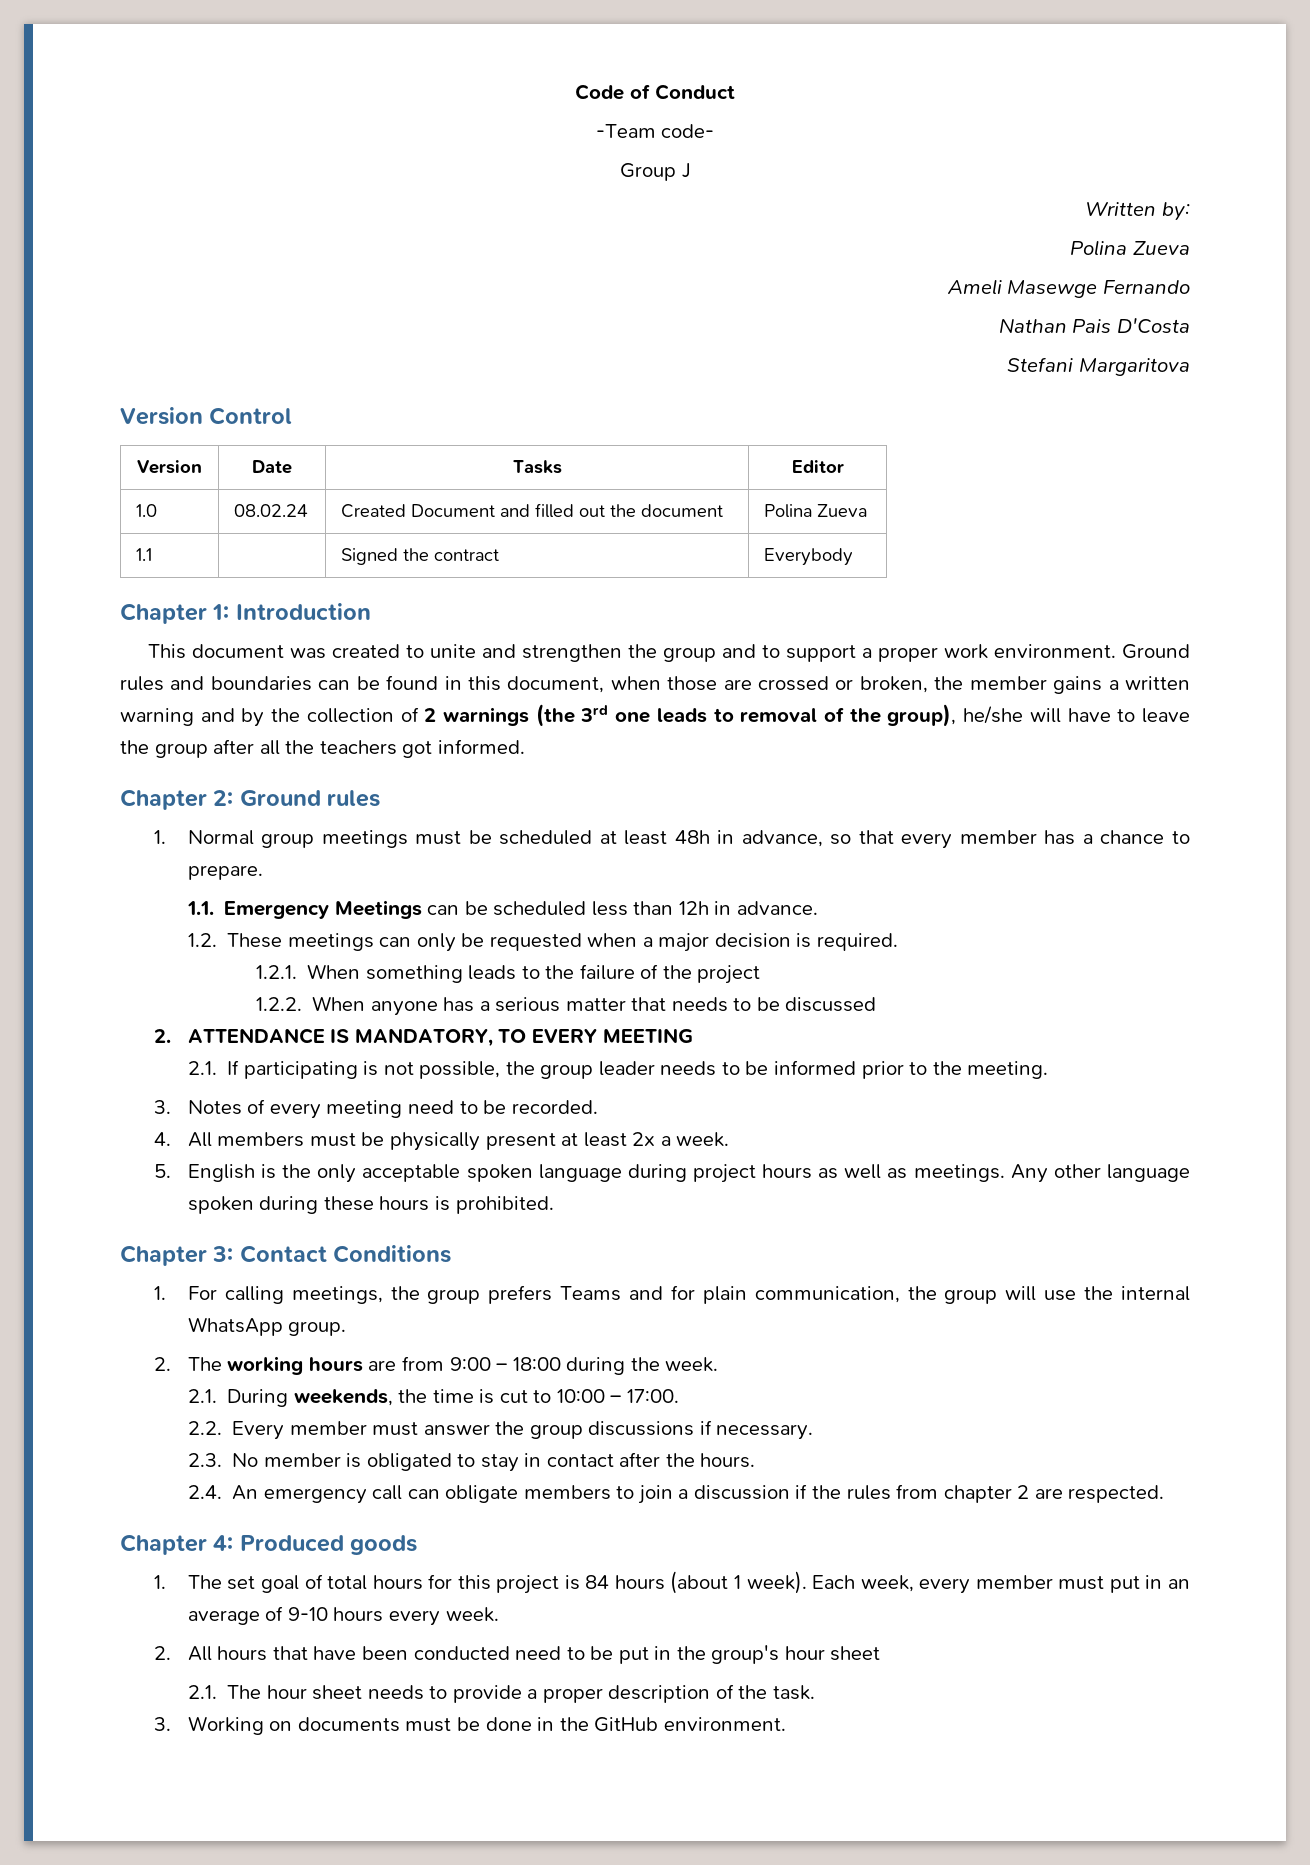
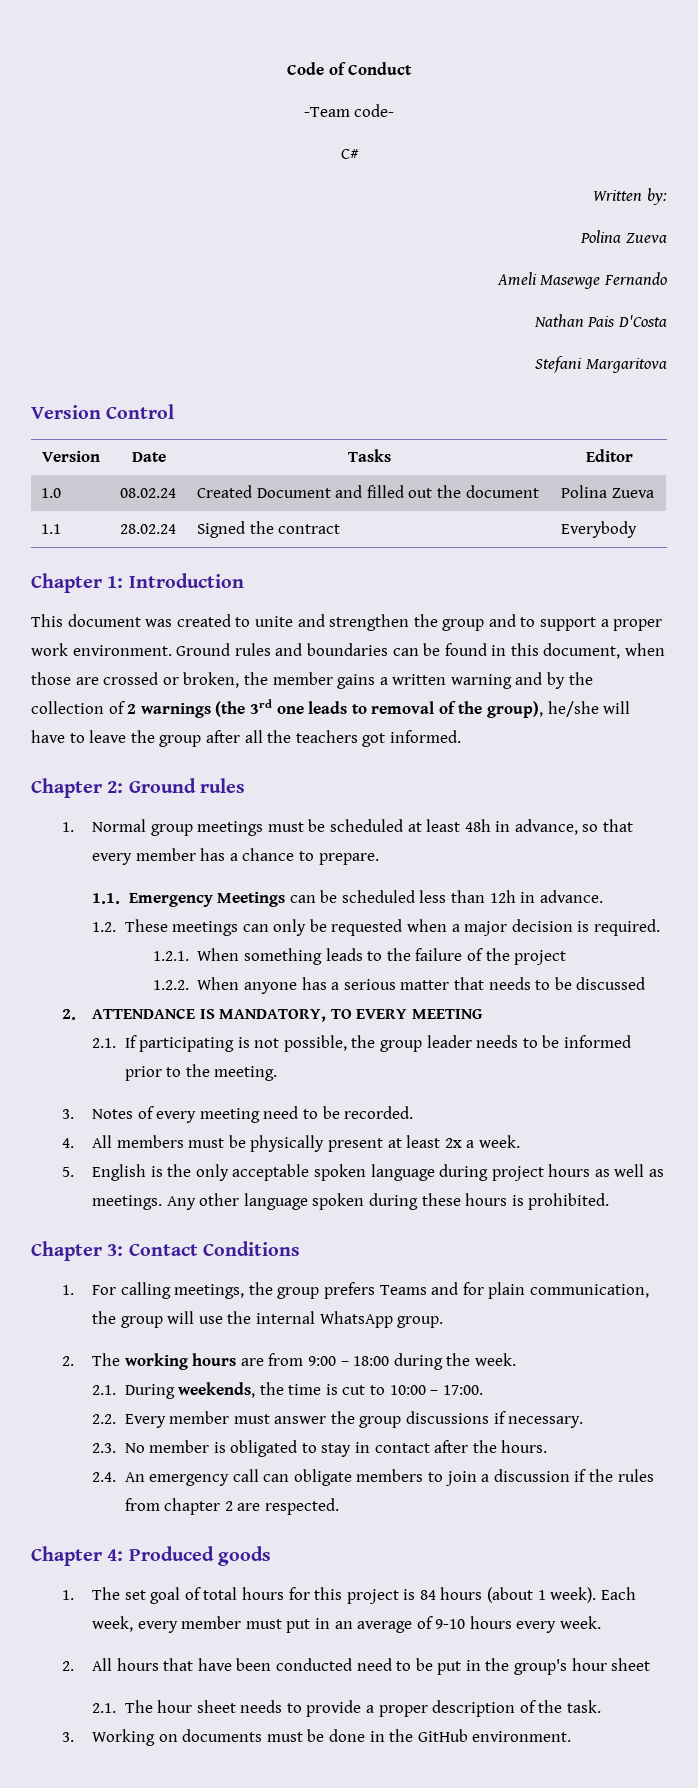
- Group J
+ C#
- 1.1 | | Signed the contract | Everybody
+ 1.1 | 28.02.24 | Signed the contract | Everybody

